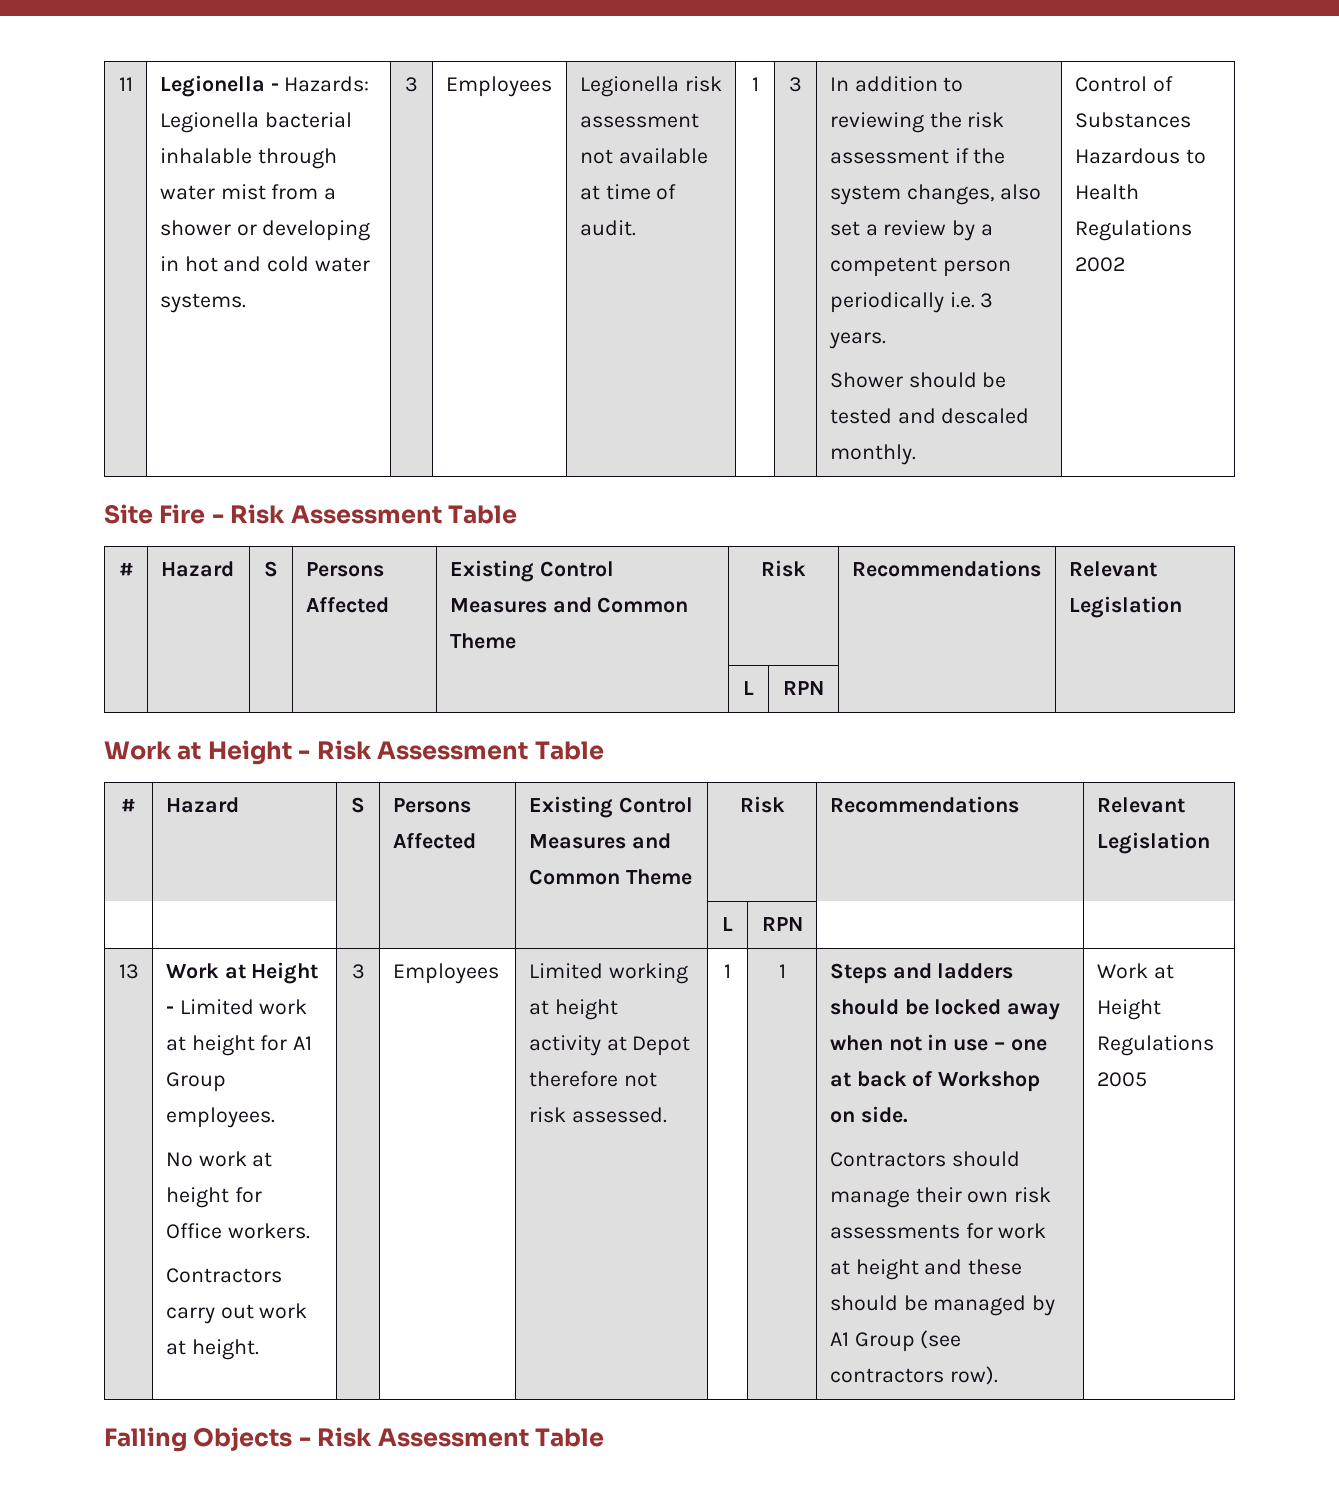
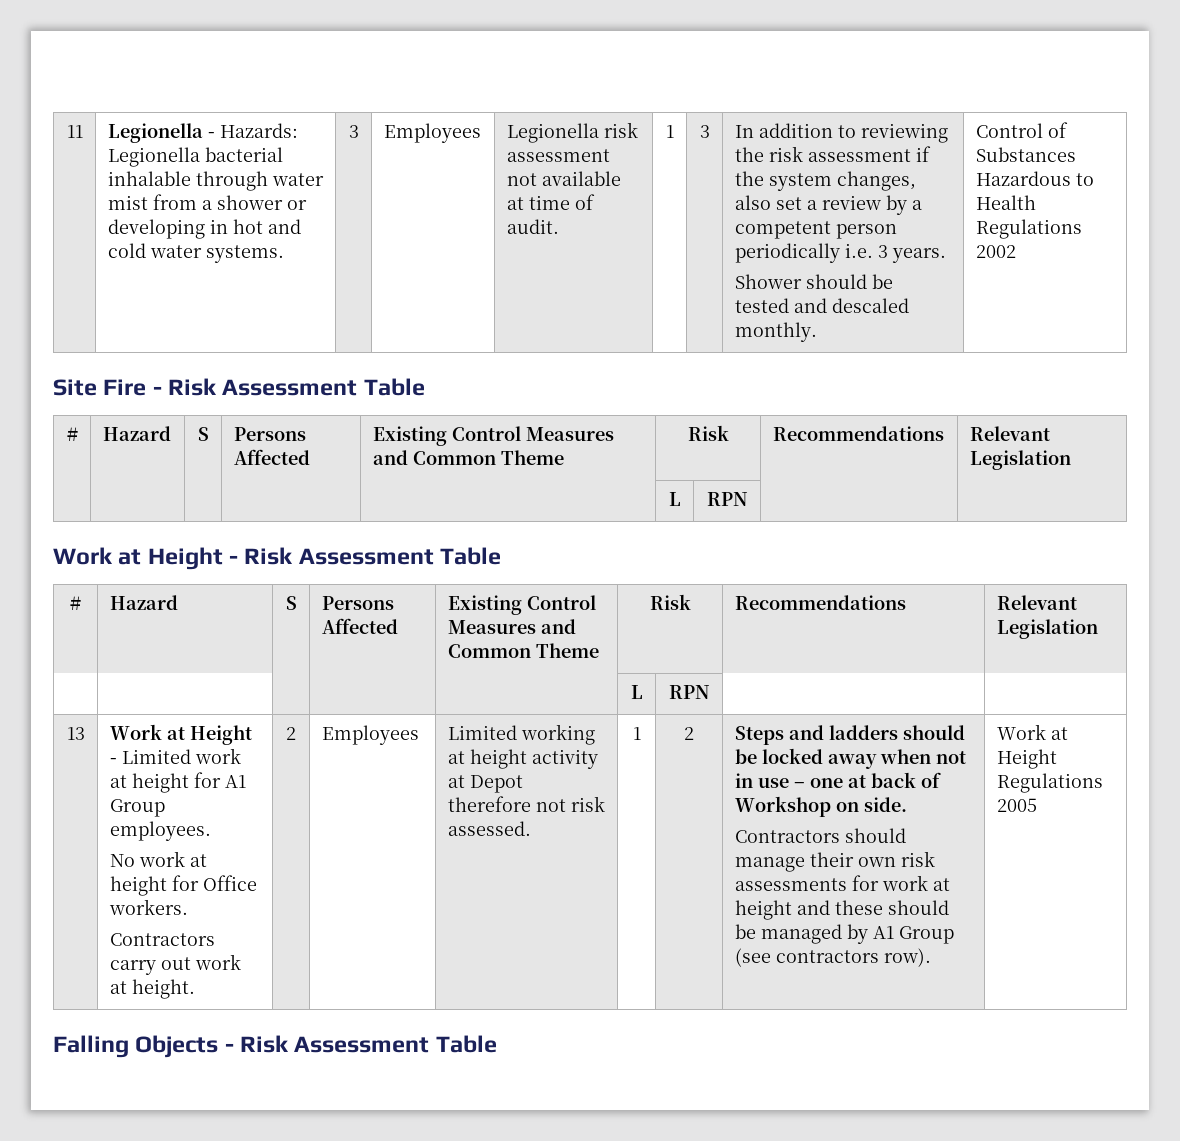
- Contractors carry out work at height. | 3
+ Contractors carry out work at height. | 2
- Limited working at height activity at Depot therefore not risk assessed. | 1 | 1
+ Limited working at height activity at Depot therefore not risk assessed. | 1 | 2

